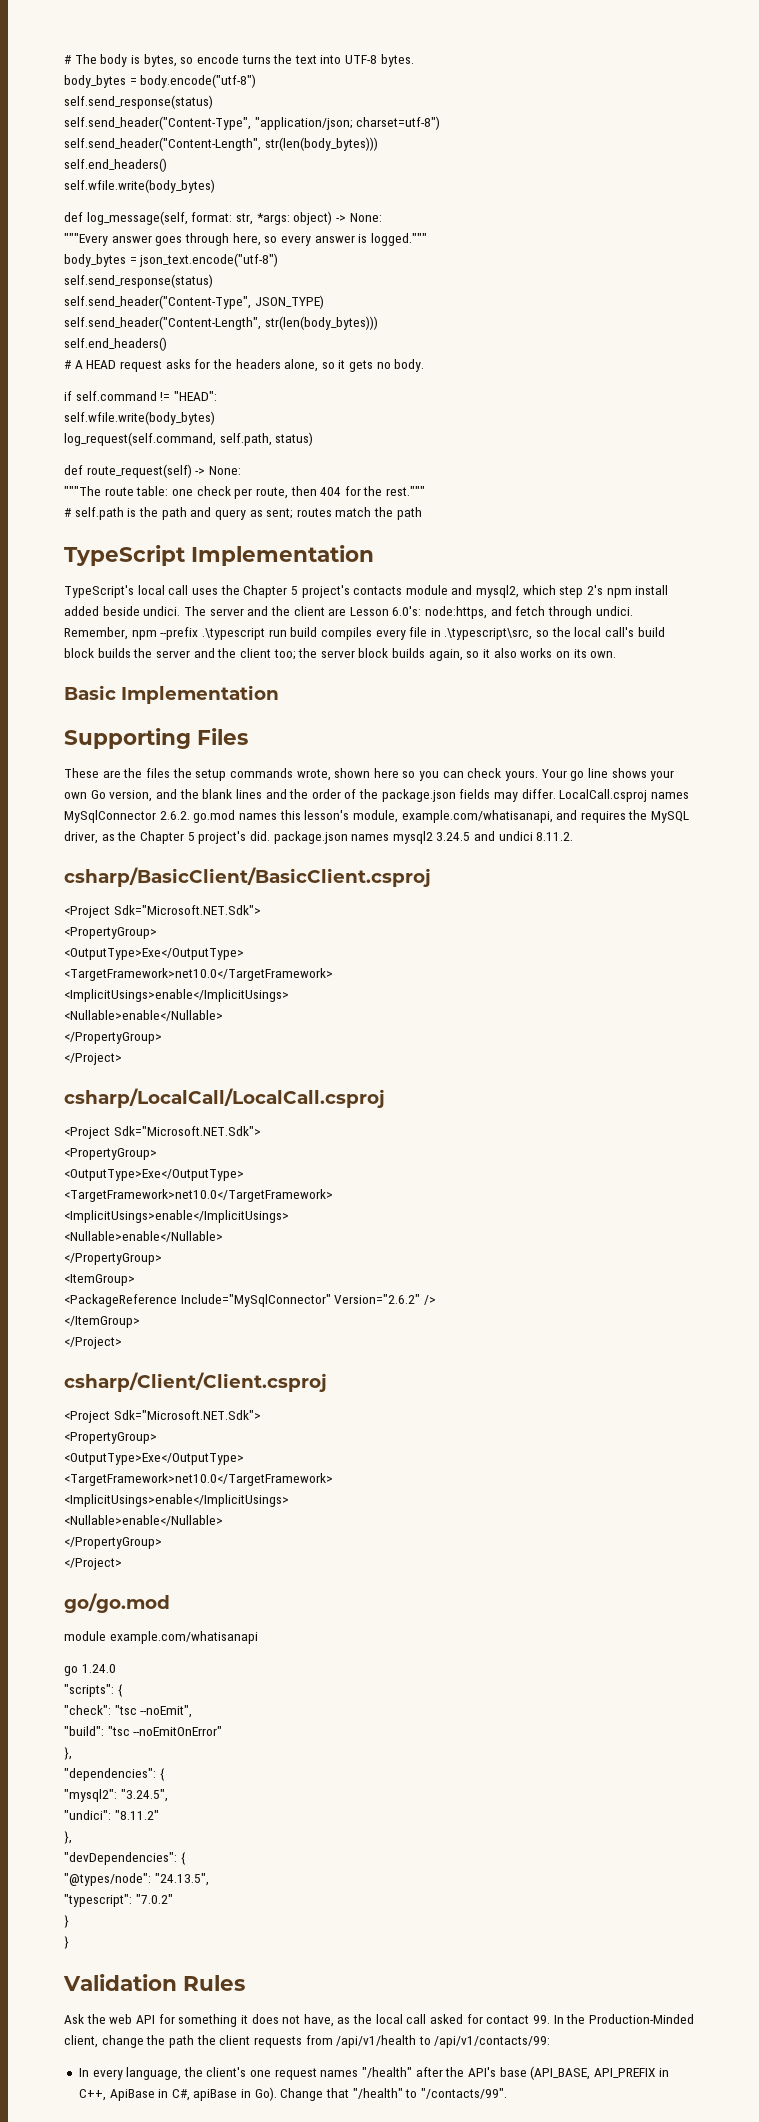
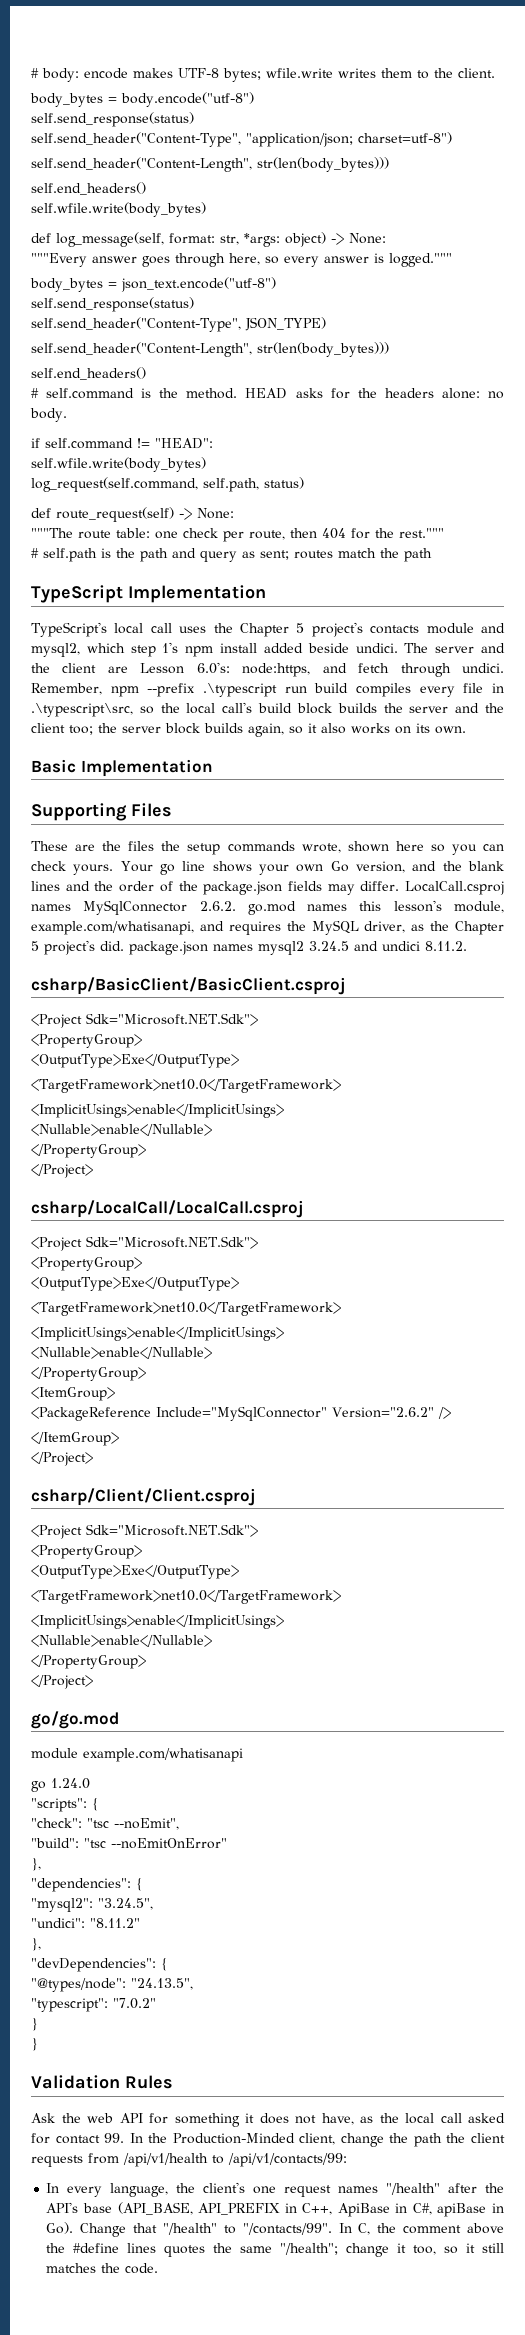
- # The body is bytes, so encode turns the text into UTF-8 bytes.
+ # body: encode makes UTF-8 bytes; wfile.write writes them to the client.
- # A HEAD request asks for the headers alone, so it gets no body.
+ # self.command is the method. HEAD asks for the headers alone: no body.
- TypeScript's local call uses the Chapter 5 project's contacts module and mysql2, which step 2's npm install added beside undici.
+ TypeScript's local call uses the Chapter 5 project's contacts module and mysql2, which step 1's npm install added beside undici.
+ In C, the comment above the #define lines quotes the same "/health"; change it too, so it still matches the code.

